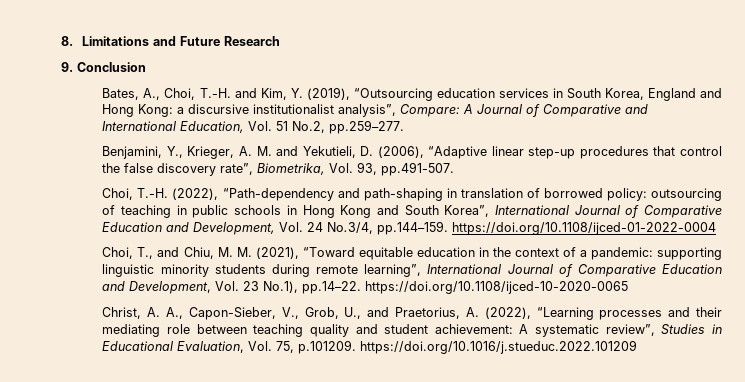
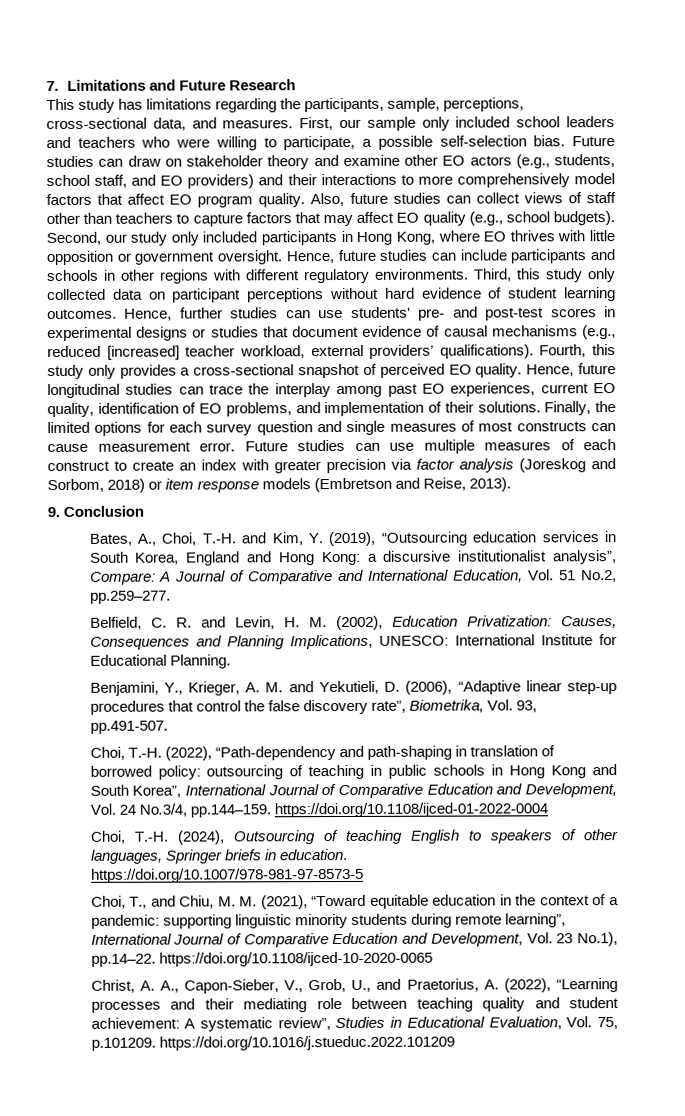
- 8. Limitations and Future Research
+ 7. Limitations and Future Research
+ This study has limitations regarding the participants, sample, perceptions, cross-sectional data, and measures. First, our sample only included school leaders and teachers who were willing to participate, a possible self-selection bias. Future studies can draw on stakeholder theory and examine other EO actors (e.g., students, school staff, and EO providers) and their interactions to more comprehensively model factors that affect EO program quality. Also, future studies can collect views of staff other than teachers to capture factors that may affect EO quality (e.g., school budgets). Second, our study only included participants in Hong Kong, where EO thrives with little opposition or government oversight. Hence, future studies can include participants and schools in other regions with different regulatory environments. Third, this study only collected data on participant perceptions without hard evidence of student learning outcomes. Hence, further studies can use students' pre- and post-test scores in experimental designs or studies that document evidence of causal mechanisms (e.g., reduced [increased] teacher workload, external providers’ qualifications). Fourth, this study only provides a cross-sectional snapshot of perceived EO quality. Hence, future longitudinal studies can trace the interplay among past EO experiences, current EO quality, identification of EO problems, and implementation of their solutions. Finally, the limited options for each survey question and single measures of most constructs can cause measurement error. Future studies can use multiple measures of each construct to create an index with greater precision via factor analysis (Joreskog and Sorbom, 2018) or item response models (Embretson and Reise, 2013).
+ Belfield, C. R. and Levin, H. M. (2002), Education Privatization: Causes, Consequences and Planning Implications, UNESCO: International Institute for Educational Planning.
+ Choi, T.-H. (2024), Outsourcing of teaching English to speakers of other languages, Springer briefs in education. https://doi.org/10.1007/978-981-97-8573-5

